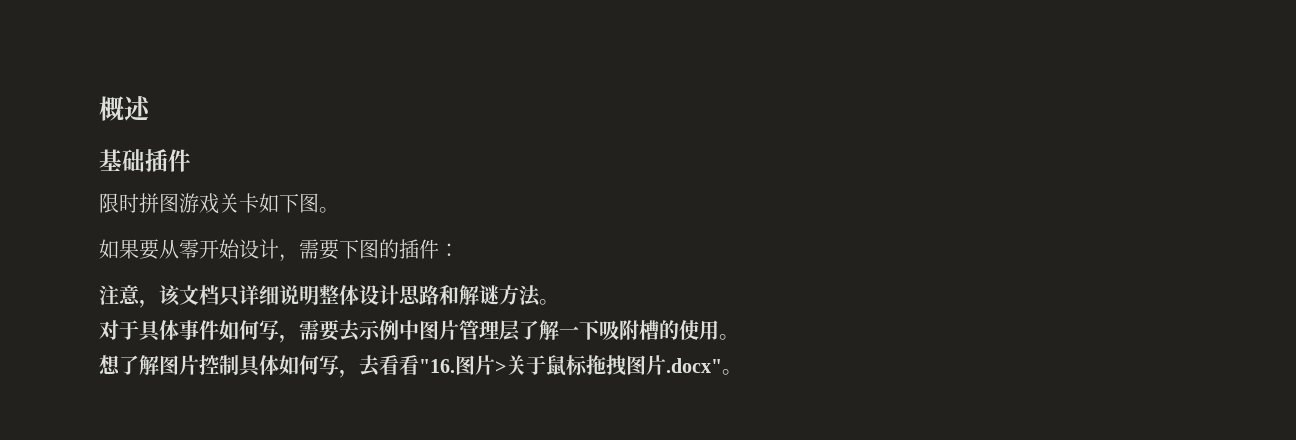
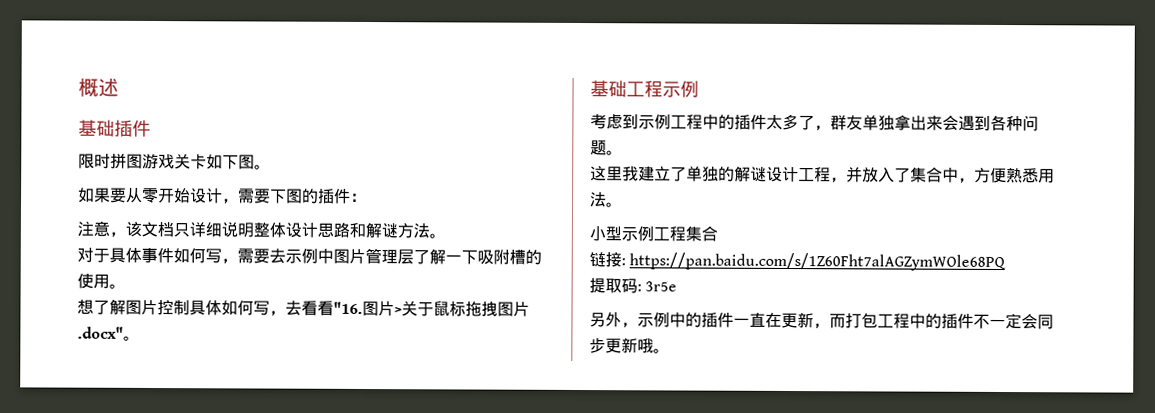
+ 基础工程示例
+ 考虑到示例工程中的插件太多了，群友单独拿出来会遇到各种问题。
+ 这里我建立了单独的解谜设计工程，并放入了集合中，方便熟悉用法。
+ 小型示例工程集合
+ 链接: https://pan.baidu.com/s/1Z60Fht7alAGZymWOle68PQ
+ 提取码: 3r5e
+ 另外，示例中的插件一直在更新，而打包工程中的插件不一定会同步更新哦。

